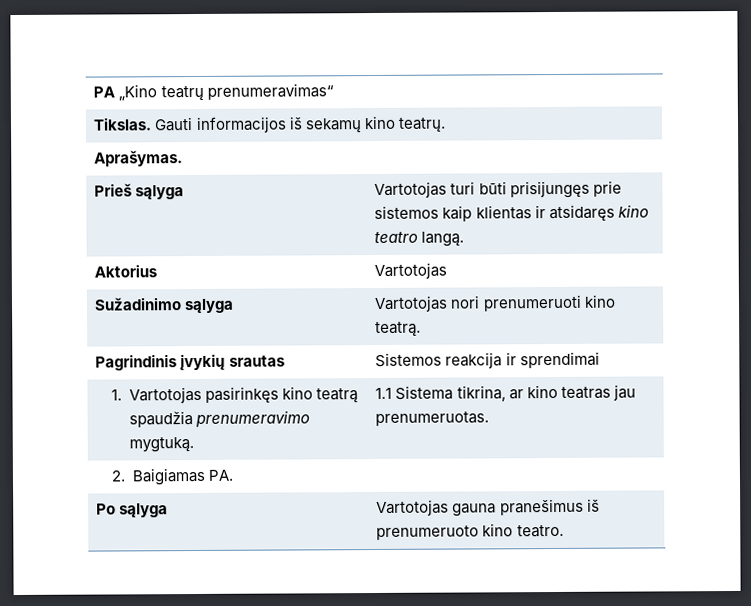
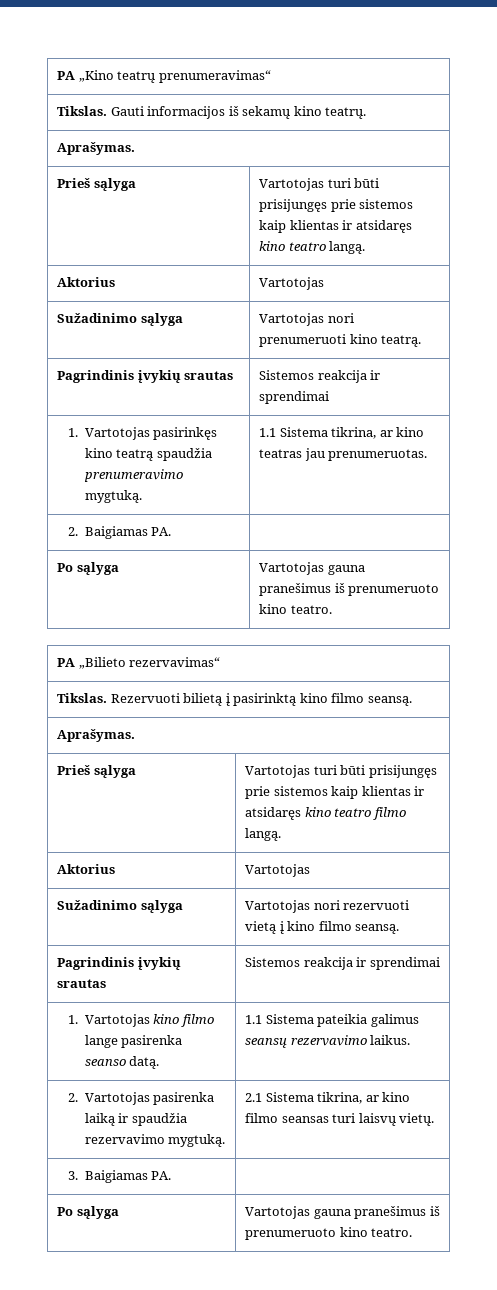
+ PA „Bilieto rezervavimas“
+ Tikslas. Rezervuoti bilietą į pasirinktą kino filmo seansą.
+ Aprašymas.
+ Prieš sąlyga | Vartotojas turi būti prisijungęs prie sistemos kaip klientas ir atsidaręs kino teatro filmo langą.
+ Aktorius | Vartotojas
+ Sužadinimo sąlyga | Vartotojas nori rezervuoti vietą į kino filmo seansą.
+ Pagrindinis įvykių srautas | Sistemos reakcija ir sprendimai
+ 1. Vartotojas kino filmo lange pasirenka seanso datą. | 1.1 Sistema pateikia galimus seansų rezervavimo laikus.
+ 2. Vartotojas pasirenka laiką ir spaudžia rezervavimo mygtuką. | 2.1 Sistema tikrina, ar kino filmo seansas turi laisvų vietų.
+ 3. Baigiamas PA. |
+ Po sąlyga | Vartotojas gauna pranešimus iš prenumeruoto kino teatro.

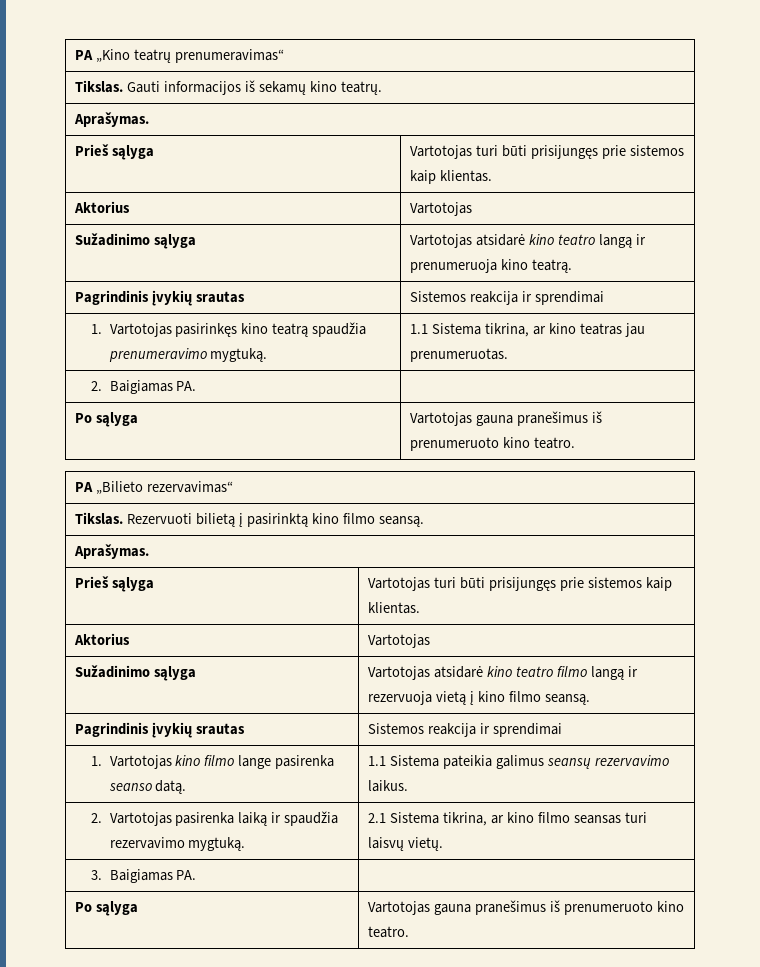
  Tikslas. Gauti informacijos iš sekamų kino teatrų.
  Aprašymas.
- Prieš sąlyga | Vartotojas turi būti prisijungęs prie sistemos kaip klientas ir atsidaręs kino teatro langą.
+ Prieš sąlyga | Vartotojas turi būti prisijungęs prie sistemos kaip klientas.
  Aktorius | Vartotojas
- Sužadinimo sąlyga | Vartotojas nori prenumeruoti kino teatrą.
+ Sužadinimo sąlyga | Vartotojas atsidarė kino teatro langą ir prenumeruoja kino teatrą.
  Tikslas. Rezervuoti bilietą į pasirinktą kino filmo seansą.
  Aprašymas.
- Prieš sąlyga | Vartotojas turi būti prisijungęs prie sistemos kaip klientas ir atsidaręs kino teatro filmo langą.
+ Prieš sąlyga | Vartotojas turi būti prisijungęs prie sistemos kaip klientas.
  Aktorius | Vartotojas
- Sužadinimo sąlyga | Vartotojas nori rezervuoti vietą į kino filmo seansą.
+ Sužadinimo sąlyga | Vartotojas atsidarė kino teatro filmo langą ir rezervuoja vietą į kino filmo seansą.

